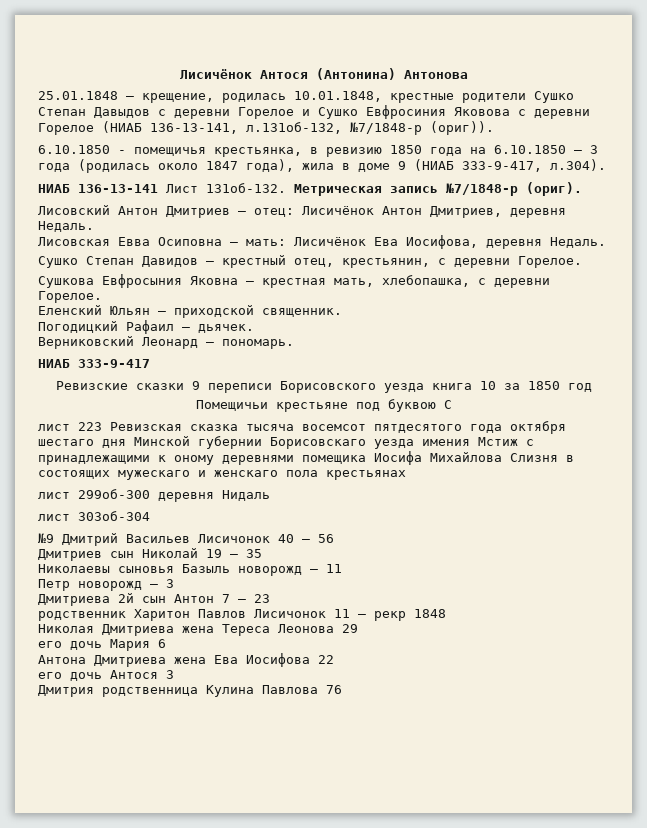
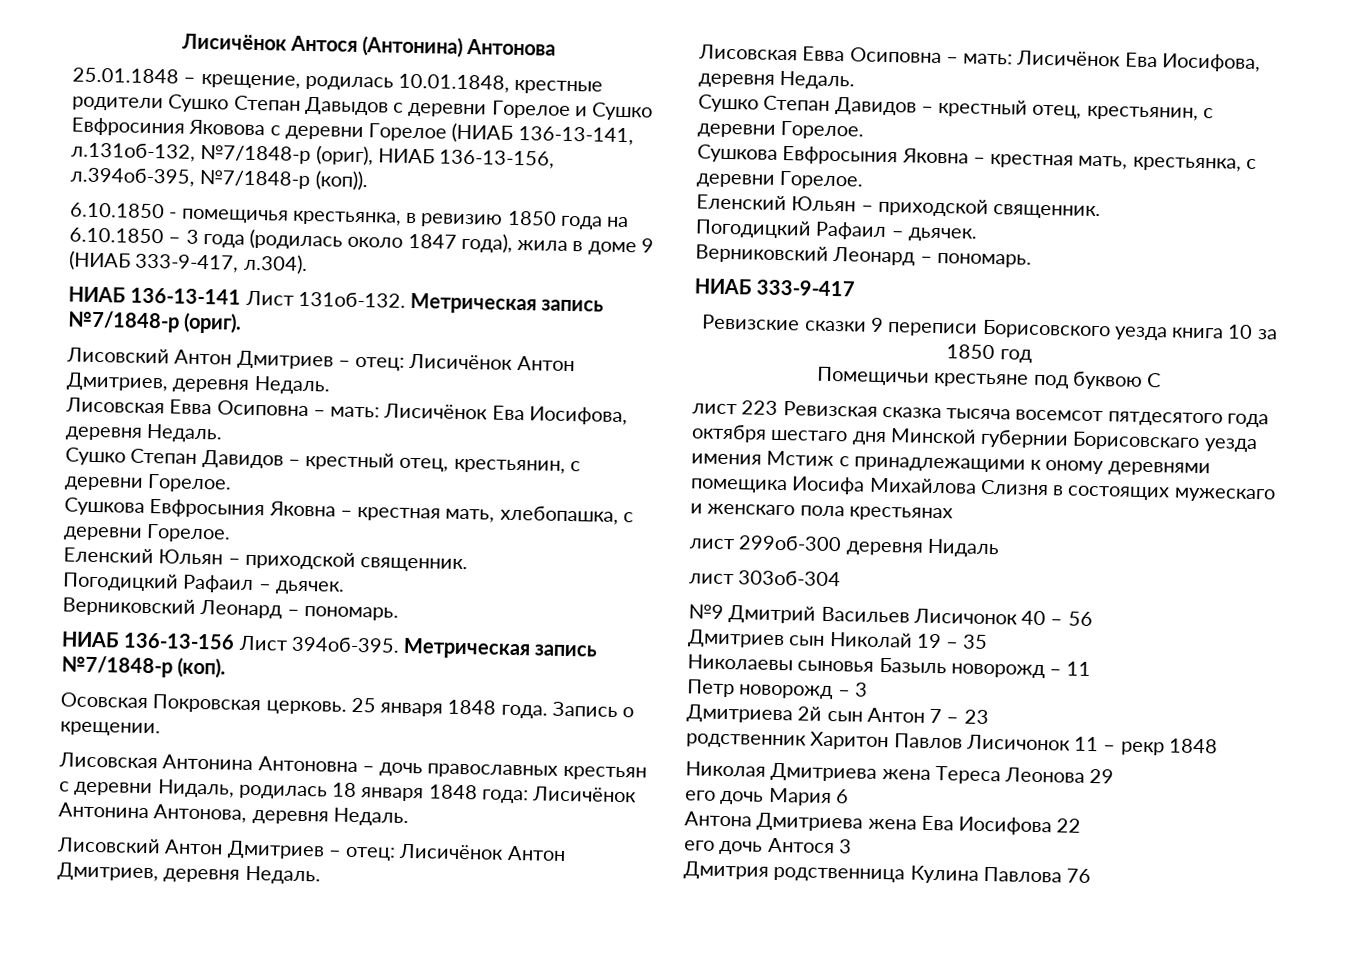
- 25.01.1848 – крещение, родилась 10.01.1848, крестные родители Сушко Степан Давыдов с деревни Горелое и Сушко Евфросиния Яковова с деревни Горелое (НИАБ 136-13-141, л.131об-132, №7/1848-р (ориг)).
+ 25.01.1848 – крещение, родилась 10.01.1848, крестные родители Сушко Степан Давыдов с деревни Горелое и Сушко Евфросиния Яковова с деревни Горелое (НИАБ 136-13-141, л.131об-132, №7/1848-р (ориг), НИАБ 136-13-156, л.394об-395, №7/1848-р (коп)).
+ НИАБ 136-13-156 Лист 394об-395. Метрическая запись №7/1848-р (коп).
+ Осовская Покровская церковь. 25 января 1848 года. Запись о крещении.
+ Лисовская Антонина Антоновна – дочь православных крестьян с деревни Нидаль, родилась 18 января 1848 года: Лисичёнок Антонина Антонова, деревня Недаль.
+ Лисовский Антон Дмитриев – отец: Лисичёнок Антон Дмитриев, деревня Недаль.
+ Лисовская Евва Осиповна – мать: Лисичёнок Ева Иосифова, деревня Недаль.
+ Сушко Степан Давидов – крестный отец, крестьянин, с деревни Горелое.
+ Сушкова Евфросыния Яковна – крестная мать, крестьянка, с деревни Горелое.
+ Еленский Юльян – приходской священник.
+ Погодицкий Рафаил – дьячек.
+ Верниковский Леонард – пономарь.

